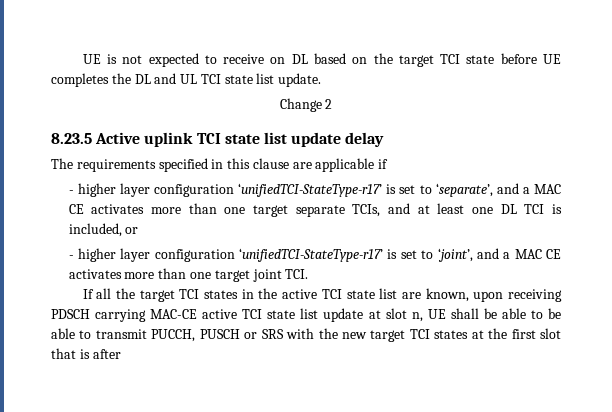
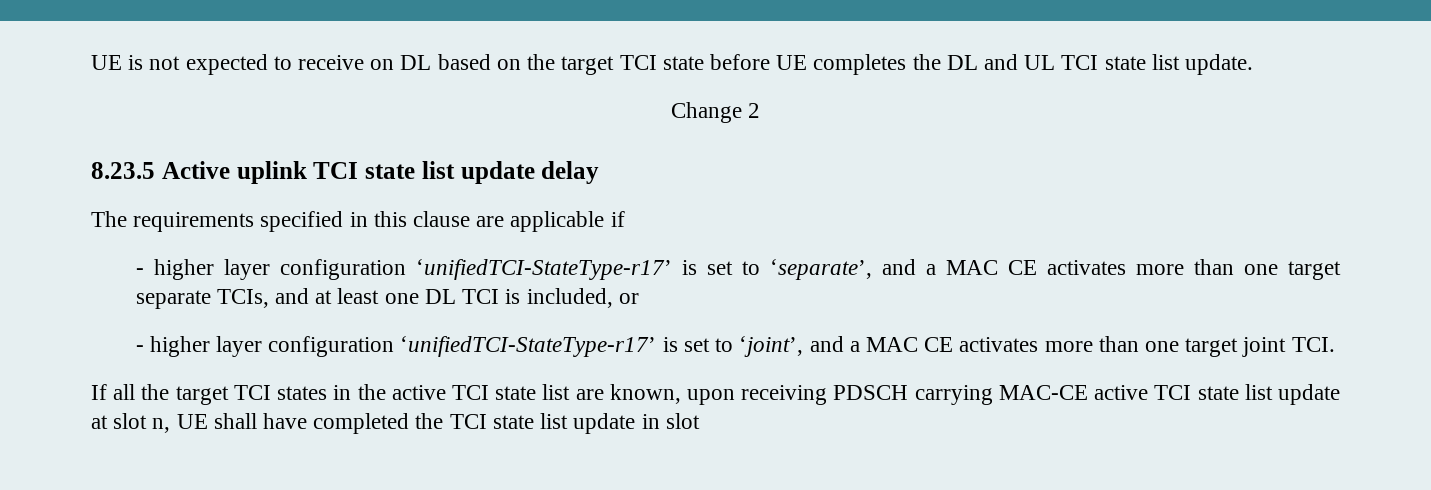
- If all the target TCI states in the active TCI state list are known, upon receiving PDSCH carrying MAC-CE active TCI state list update at slot n, UE shall be able to be able to transmit PUCCH, PUSCH or SRS with the new target TCI states at the first slot that is after
+ If all the target TCI states in the active TCI state list are known, upon receiving PDSCH carrying MAC-CE active TCI state list update at slot n, UE shall have completed the TCI state list update in slot

